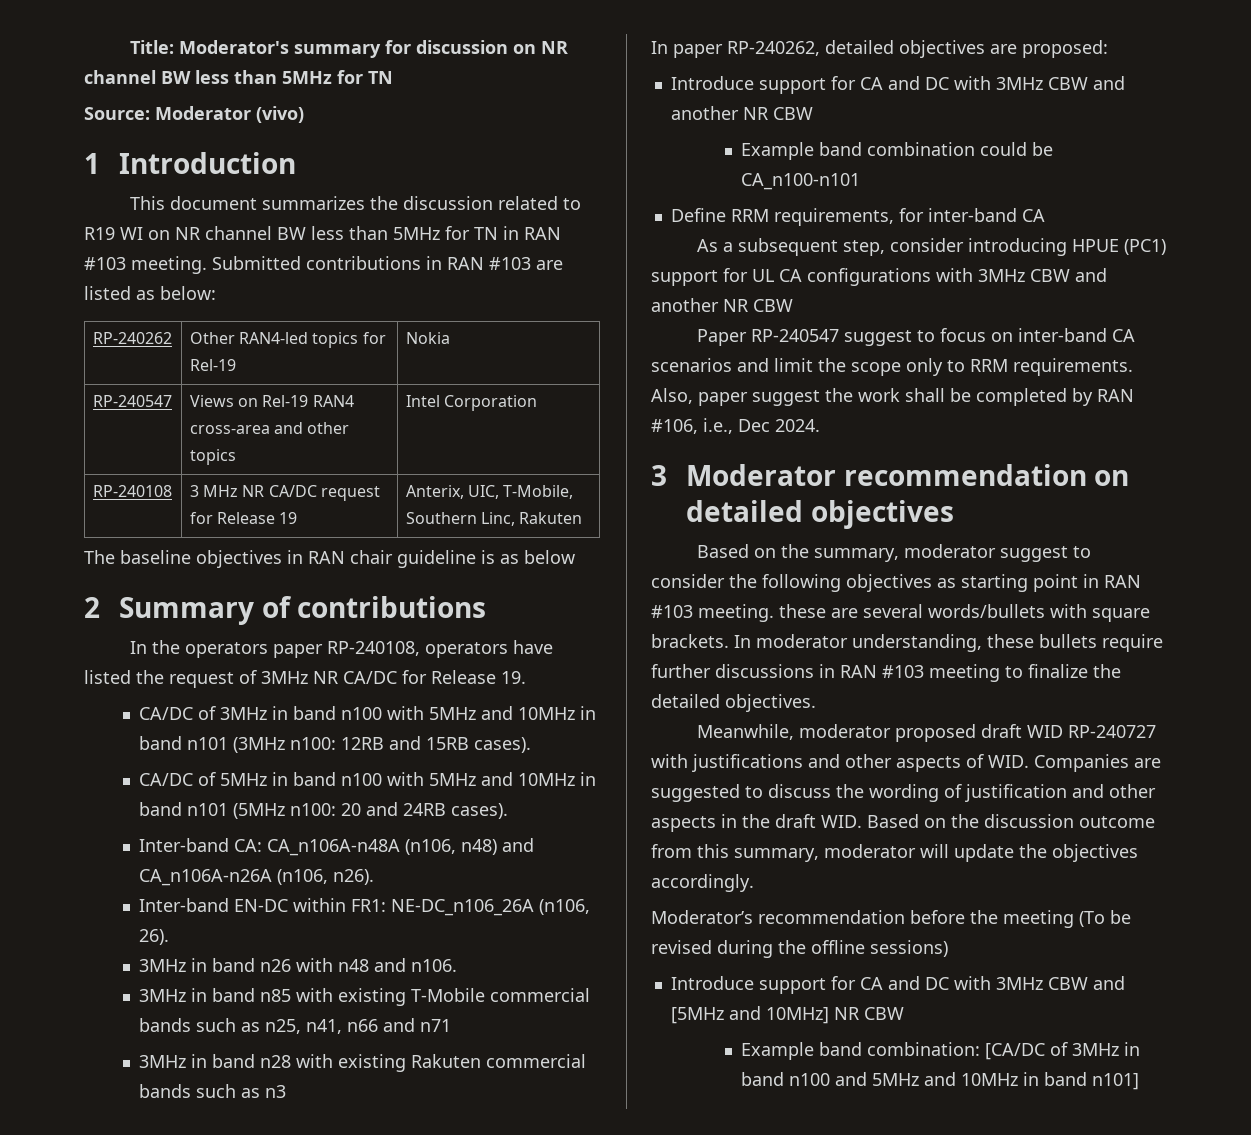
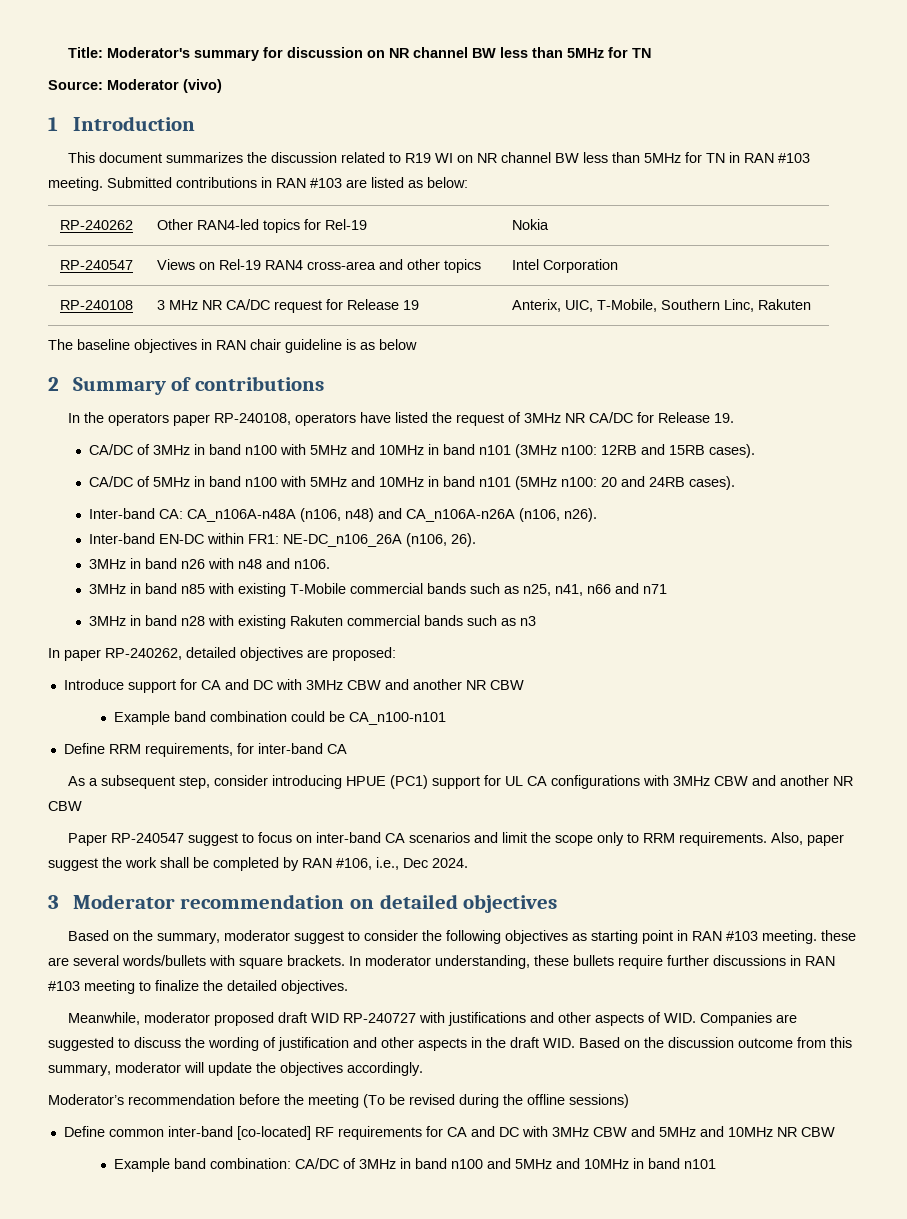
- Introduce support for CA and DC with 3MHz CBW and [5MHz and 10MHz] NR CBW
+ Define common inter-band [co-located] RF requirements for CA and DC with 3MHz CBW and 5MHz and 10MHz NR CBW
- Example band combination: [CA/DC of 3MHz in band n100 and 5MHz and 10MHz in band n101]
+ Example band combination: CA/DC of 3MHz in band n100 and 5MHz and 10MHz in band n101

